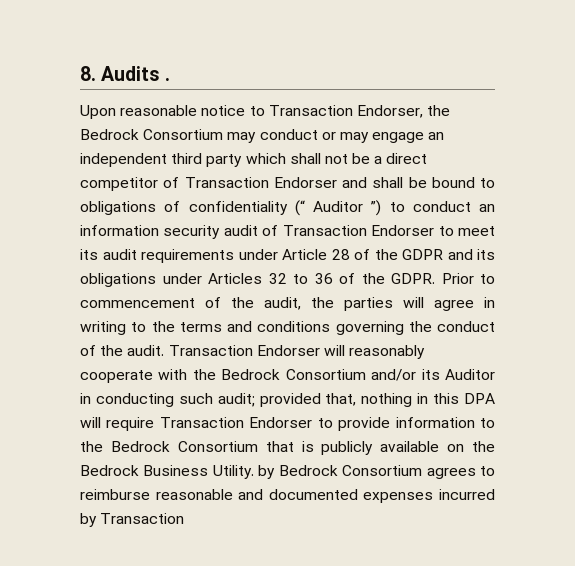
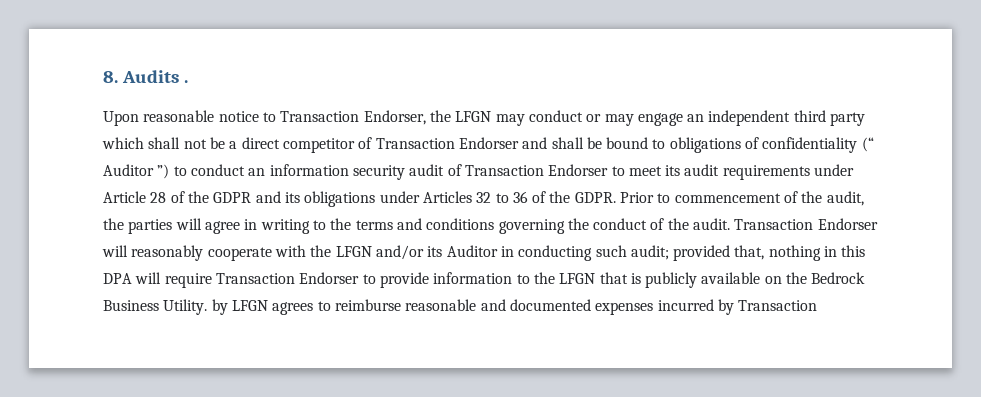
- Upon reasonable notice to Transaction Endorser, the Bedrock Consortium may conduct or may engage an independent third party which shall not be a direct competitor of Transaction Endorser and shall be bound to obligations of confidentiality (“ Auditor ”) to conduct an information security audit of Transaction Endorser to meet its audit requirements under Article 28 of the GDPR and its obligations under Articles 32 to 36 of the GDPR.
+ Upon reasonable notice to Transaction Endorser, the LFGN may conduct or may engage an independent third party which shall not be a direct competitor of Transaction Endorser and shall be bound to obligations of confidentiality (“ Auditor ”) to conduct an information security audit of Transaction Endorser to meet its audit requirements under Article 28 of the GDPR and its obligations under Articles 32 to 36 of the GDPR.
- Transaction Endorser will reasonably cooperate with the Bedrock Consortium and/or its Auditor in conducting such audit; provided that, nothing in this DPA will require Transaction Endorser to provide information to the Bedrock Consortium that is publicly available on the Bedrock Business Utility. by Bedrock Consortium agrees to reimburse reasonable and documented expenses incurred by Transaction
+ Transaction Endorser will reasonably cooperate with the LFGN and/or its Auditor in conducting such audit; provided that, nothing in this DPA will require Transaction Endorser to provide information to the LFGN that is publicly available on the Bedrock Business Utility. by LFGN agrees to reimburse reasonable and documented expenses incurred by Transaction

